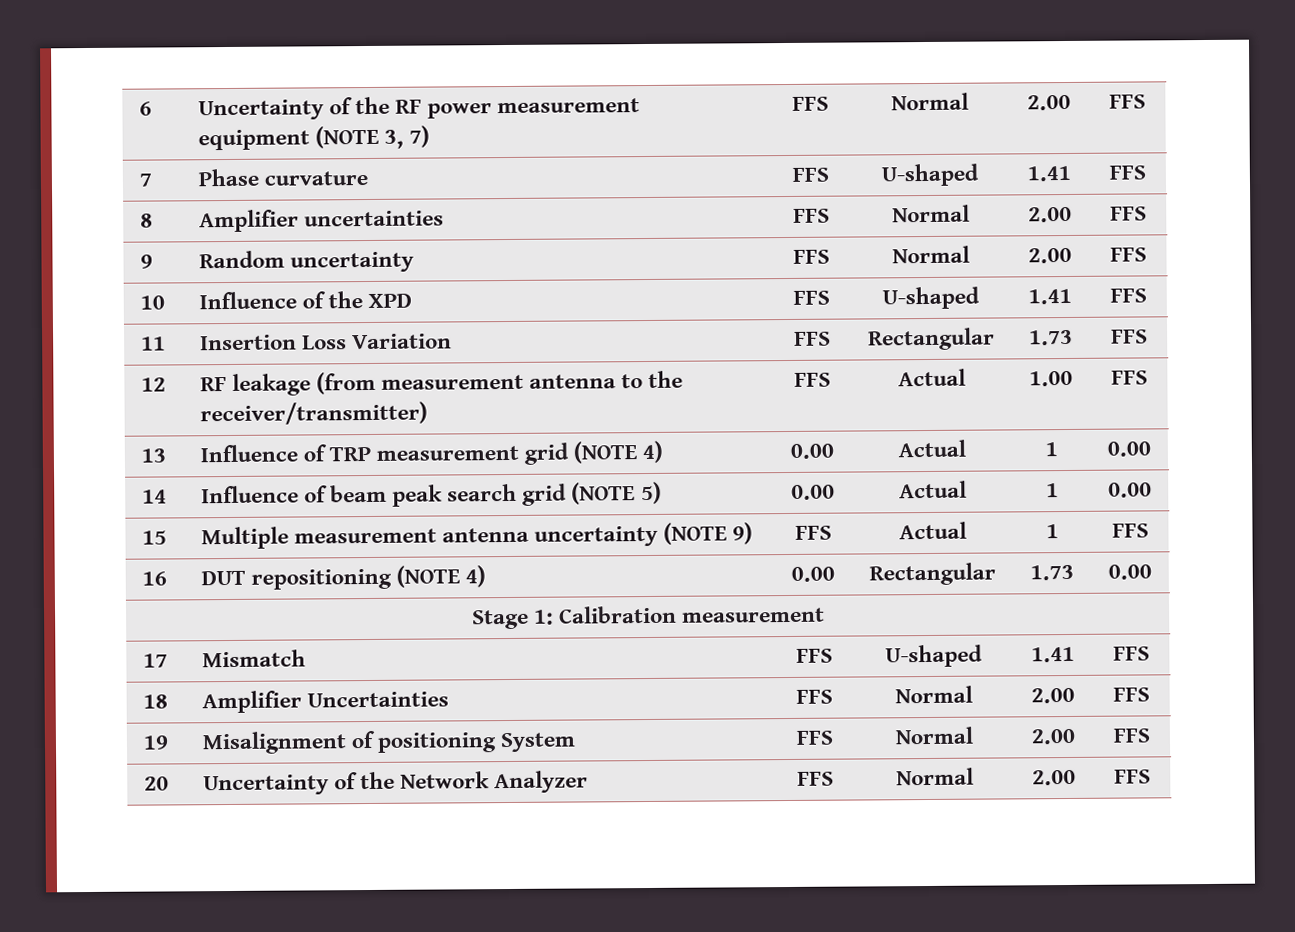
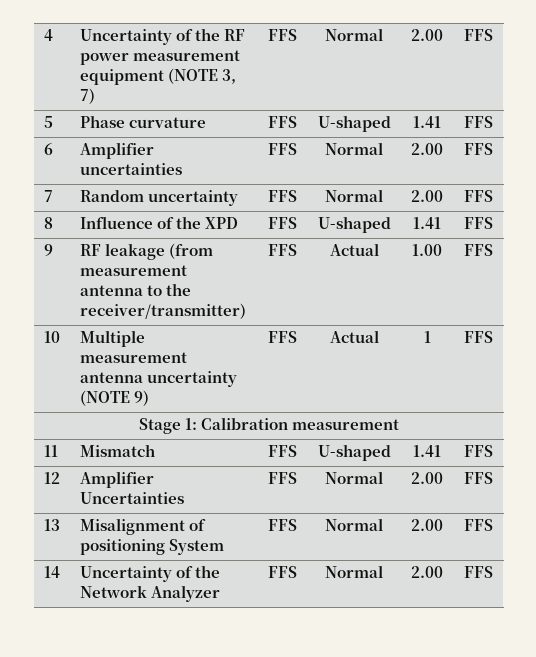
- 6 | Uncertainty of the RF power measurement equipment (NOTE 3, 7) | FFS | Normal | 2.00 | FFS
+ 4 | Uncertainty of the RF power measurement equipment (NOTE 3, 7) | FFS | Normal | 2.00 | FFS
- 7 | Phase curvature | FFS | U-shaped | 1.41 | FFS
+ 5 | Phase curvature | FFS | U-shaped | 1.41 | FFS
- 8 | Amplifier uncertainties | FFS | Normal | 2.00 | FFS
+ 6 | Amplifier uncertainties | FFS | Normal | 2.00 | FFS
- 9 | Random uncertainty | FFS | Normal | 2.00 | FFS
+ 7 | Random uncertainty | FFS | Normal | 2.00 | FFS
- 10 | Influence of the XPD | FFS | U-shaped | 1.41 | FFS
+ 8 | Influence of the XPD | FFS | U-shaped | 1.41 | FFS
- 11 | Insertion Loss Variation | FFS | Rectangular | 1.73 | FFS
- 12 | RF leakage (from measurement antenna to the receiver/transmitter) | FFS | Actual | 1.00 | FFS
+ 9 | RF leakage (from measurement antenna to the receiver/transmitter) | FFS | Actual | 1.00 | FFS
- 13 | Influence of TRP measurement grid (NOTE 4) | 0.00 | Actual | 1 | 0.00
- 14 | Influence of beam peak search grid (NOTE 5) | 0.00 | Actual | 1 | 0.00
- 15 | Multiple measurement antenna uncertainty (NOTE 9) | FFS | Actual | 1 | FFS
+ 10 | Multiple measurement antenna uncertainty (NOTE 9) | FFS | Actual | 1 | FFS
- 16 | DUT repositioning (NOTE 4) | 0.00 | Rectangular | 1.73 | 0.00
- 17 | Mismatch | FFS | U-shaped | 1.41 | FFS
+ 11 | Mismatch | FFS | U-shaped | 1.41 | FFS
- 18 | Amplifier Uncertainties | FFS | Normal | 2.00 | FFS
+ 12 | Amplifier Uncertainties | FFS | Normal | 2.00 | FFS
- 19 | Misalignment of positioning System | FFS | Normal | 2.00 | FFS
+ 13 | Misalignment of positioning System | FFS | Normal | 2.00 | FFS
- 20 | Uncertainty of the Network Analyzer | FFS | Normal | 2.00 | FFS
+ 14 | Uncertainty of the Network Analyzer | FFS | Normal | 2.00 | FFS

